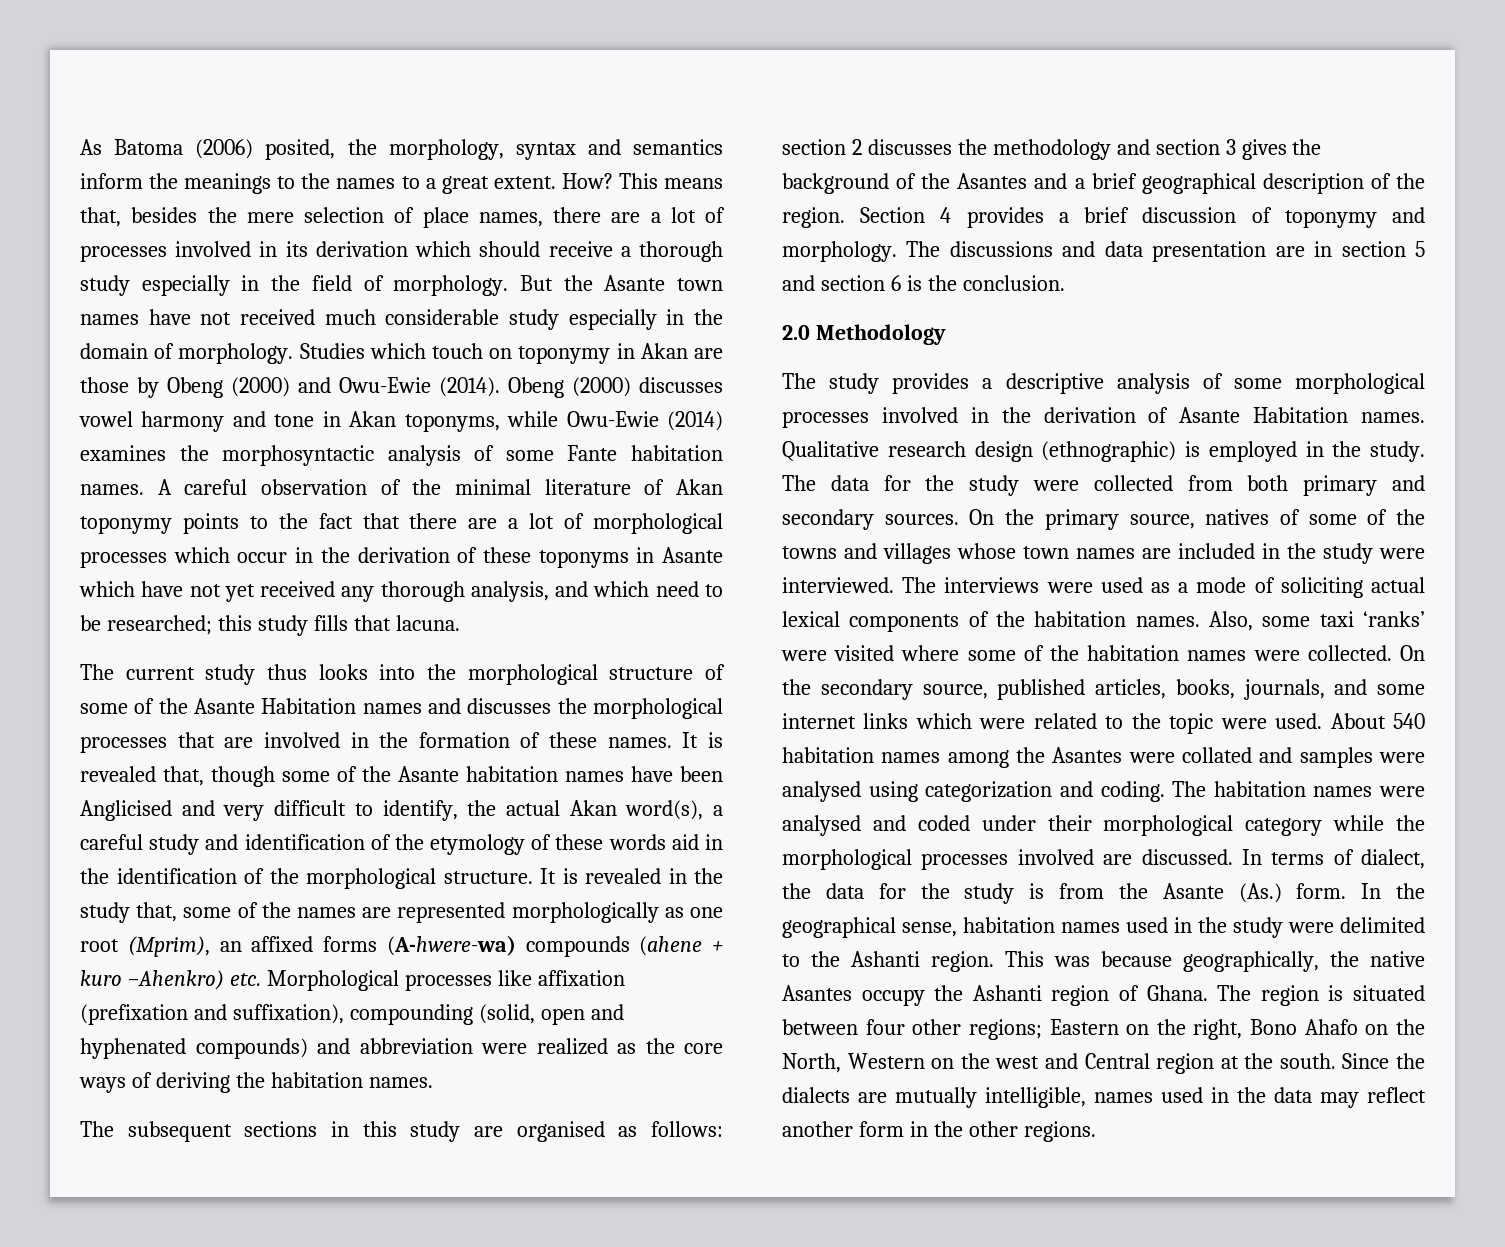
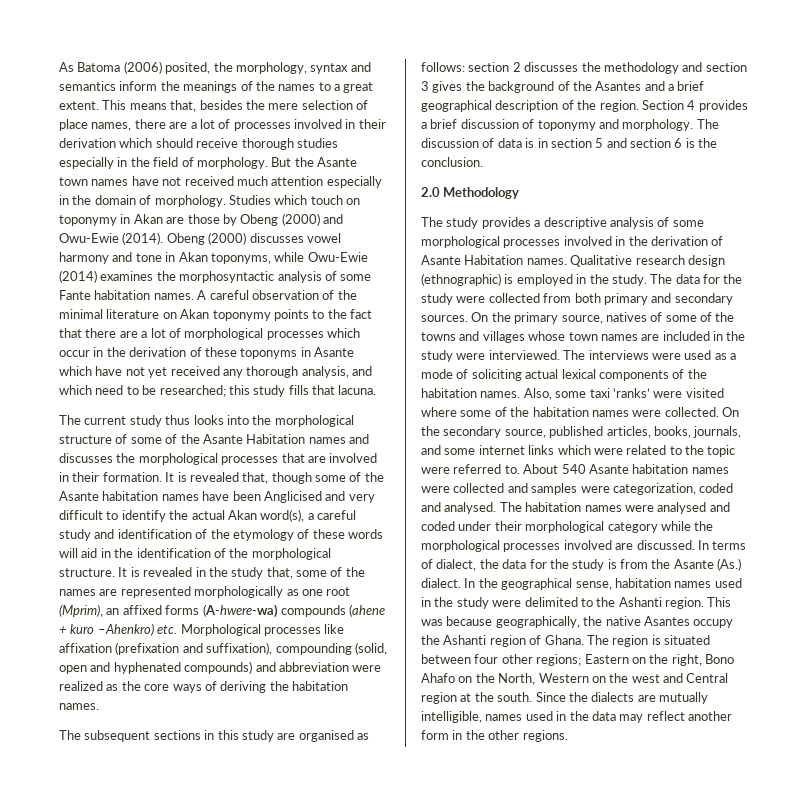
- As Batoma (2006) posited, the morphology, syntax and semantics inform the meanings to the names to a great extent.
+ As Batoma (2006) posited, the morphology, syntax and semantics inform the meanings of the names to a great extent.
- How?
- This means that, besides the mere selection of place names, there are a lot of processes involved in its derivation which should receive a thorough study especially in the field of morphology.
+ This means that, besides the mere selection of place names, there are a lot of processes involved in their derivation which should receive thorough studies especially in the field of morphology.
- But the Asante town names have not received much considerable study especially in the domain of morphology.
+ But the Asante town names have not received much attention especially in the domain of morphology.
- A careful observation of the minimal literature of Akan toponymy points to the fact that there are a lot of morphological processes which occur in the derivation of these toponyms in Asante which have not yet received any thorough analysis, and which need to be researched; this study fills that lacuna.
+ A careful observation of the minimal literature on Akan toponymy points to the fact that there are a lot of morphological processes which occur in the derivation of these toponyms in Asante which have not yet received any thorough analysis, and which need to be researched; this study fills that lacuna.
- The current study thus looks into the morphological structure of some of the Asante Habitation names and discusses the morphological processes that are involved in the formation of these names.
+ The current study thus looks into the morphological structure of some of the Asante Habitation names and discusses the morphological processes that are involved in their formation.
- It is revealed that, though some of the Asante habitation names have been Anglicised and very difficult to identify, the actual Akan word(s), a careful study and identification of the etymology of these words aid in the identification of the morphological structure.
+ It is revealed that, though some of the Asante habitation names have been Anglicised and very difficult to identify the actual Akan word(s), a careful study and identification of the etymology of these words will aid in the identification of the morphological structure.
- The discussions and data presentation are in section 5 and section 6 is the conclusion.
+ The discussion of data is in section 5 and section 6 is the conclusion.
- On the secondary source, published articles, books, journals, and some internet links which were related to the topic were used.
+ On the secondary source, published articles, books, journals, and some internet links which were related to the topic were referred to.
- About 540 habitation names among the Asantes were collated and samples were analysed using categorization and coding.
+ About 540 Asante habitation names were collected and samples were categorization, coded and analysed.
- In terms of dialect, the data for the study is from the Asante (As.) form.
+ In terms of dialect, the data for the study is from the Asante (As.) dialect.

